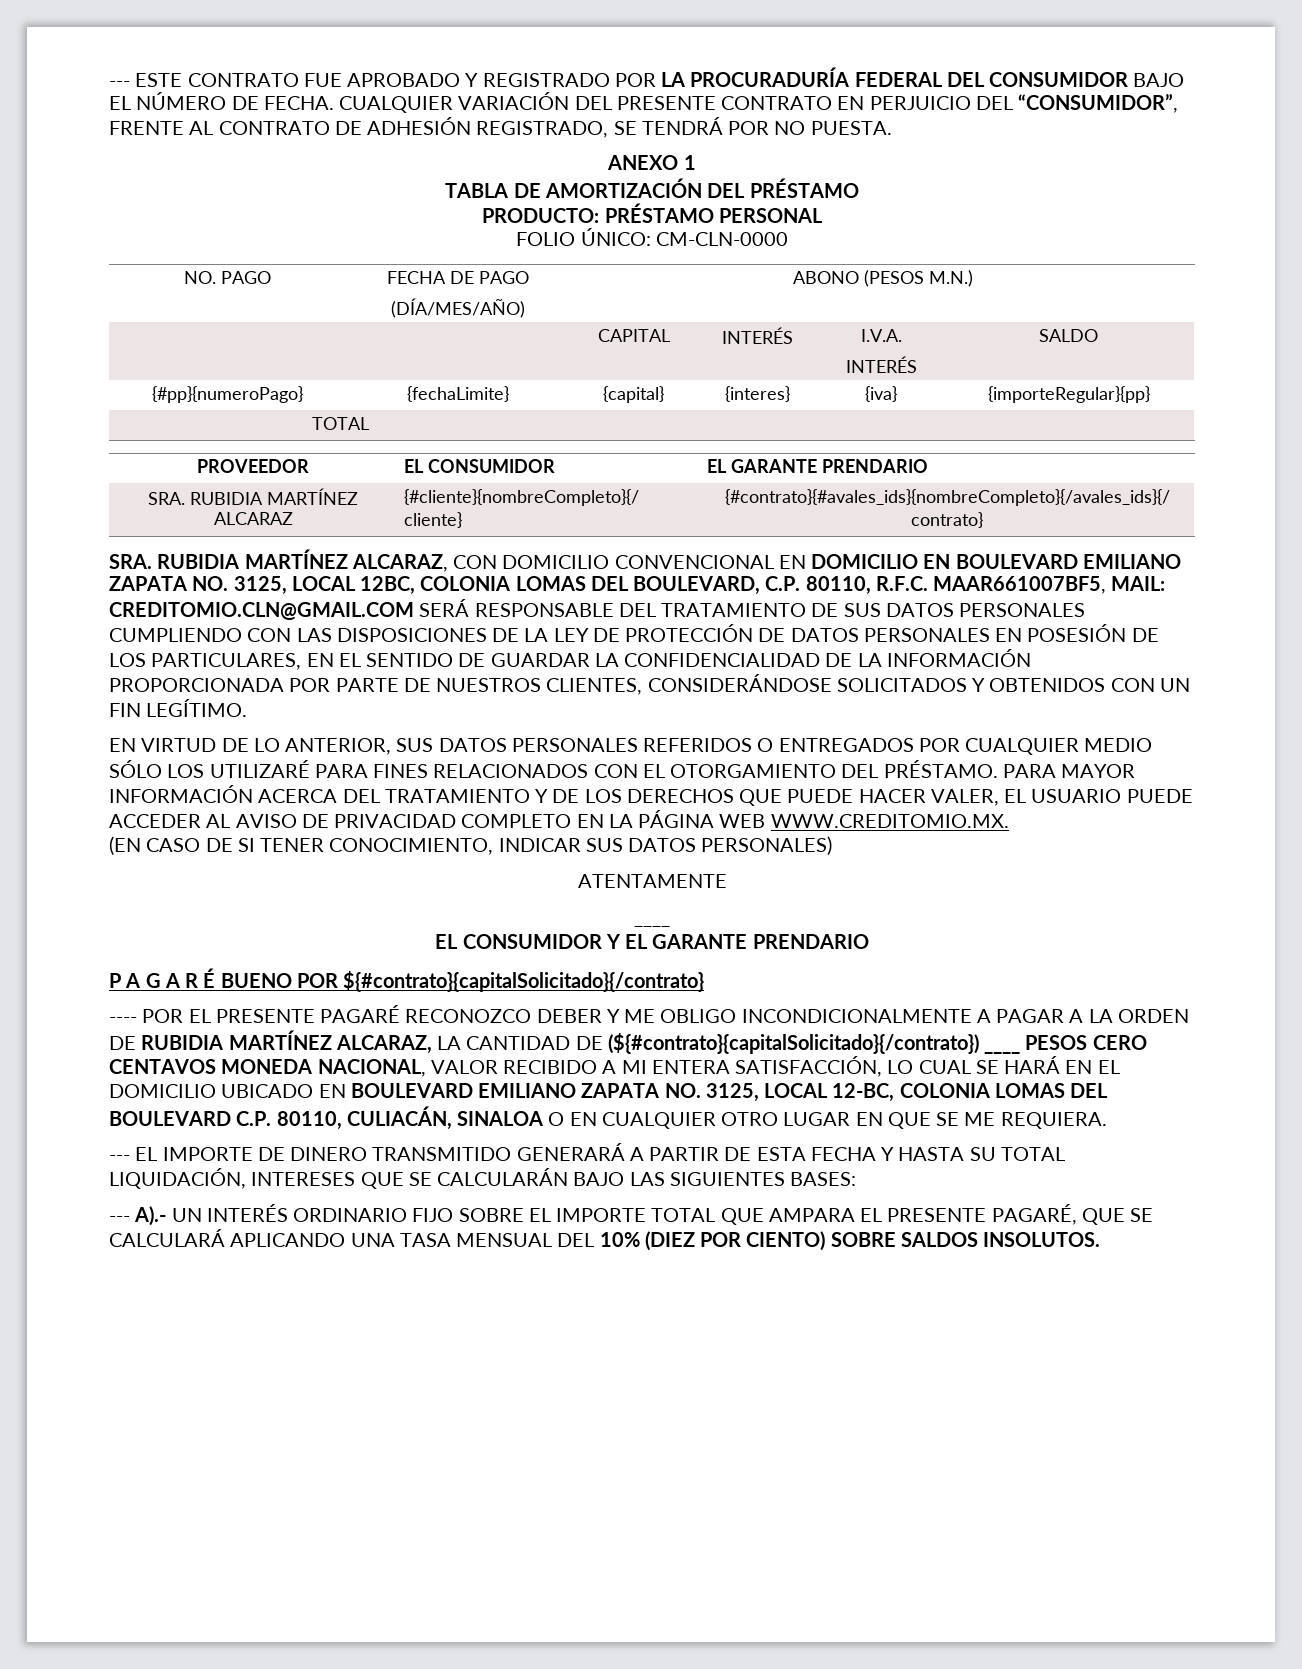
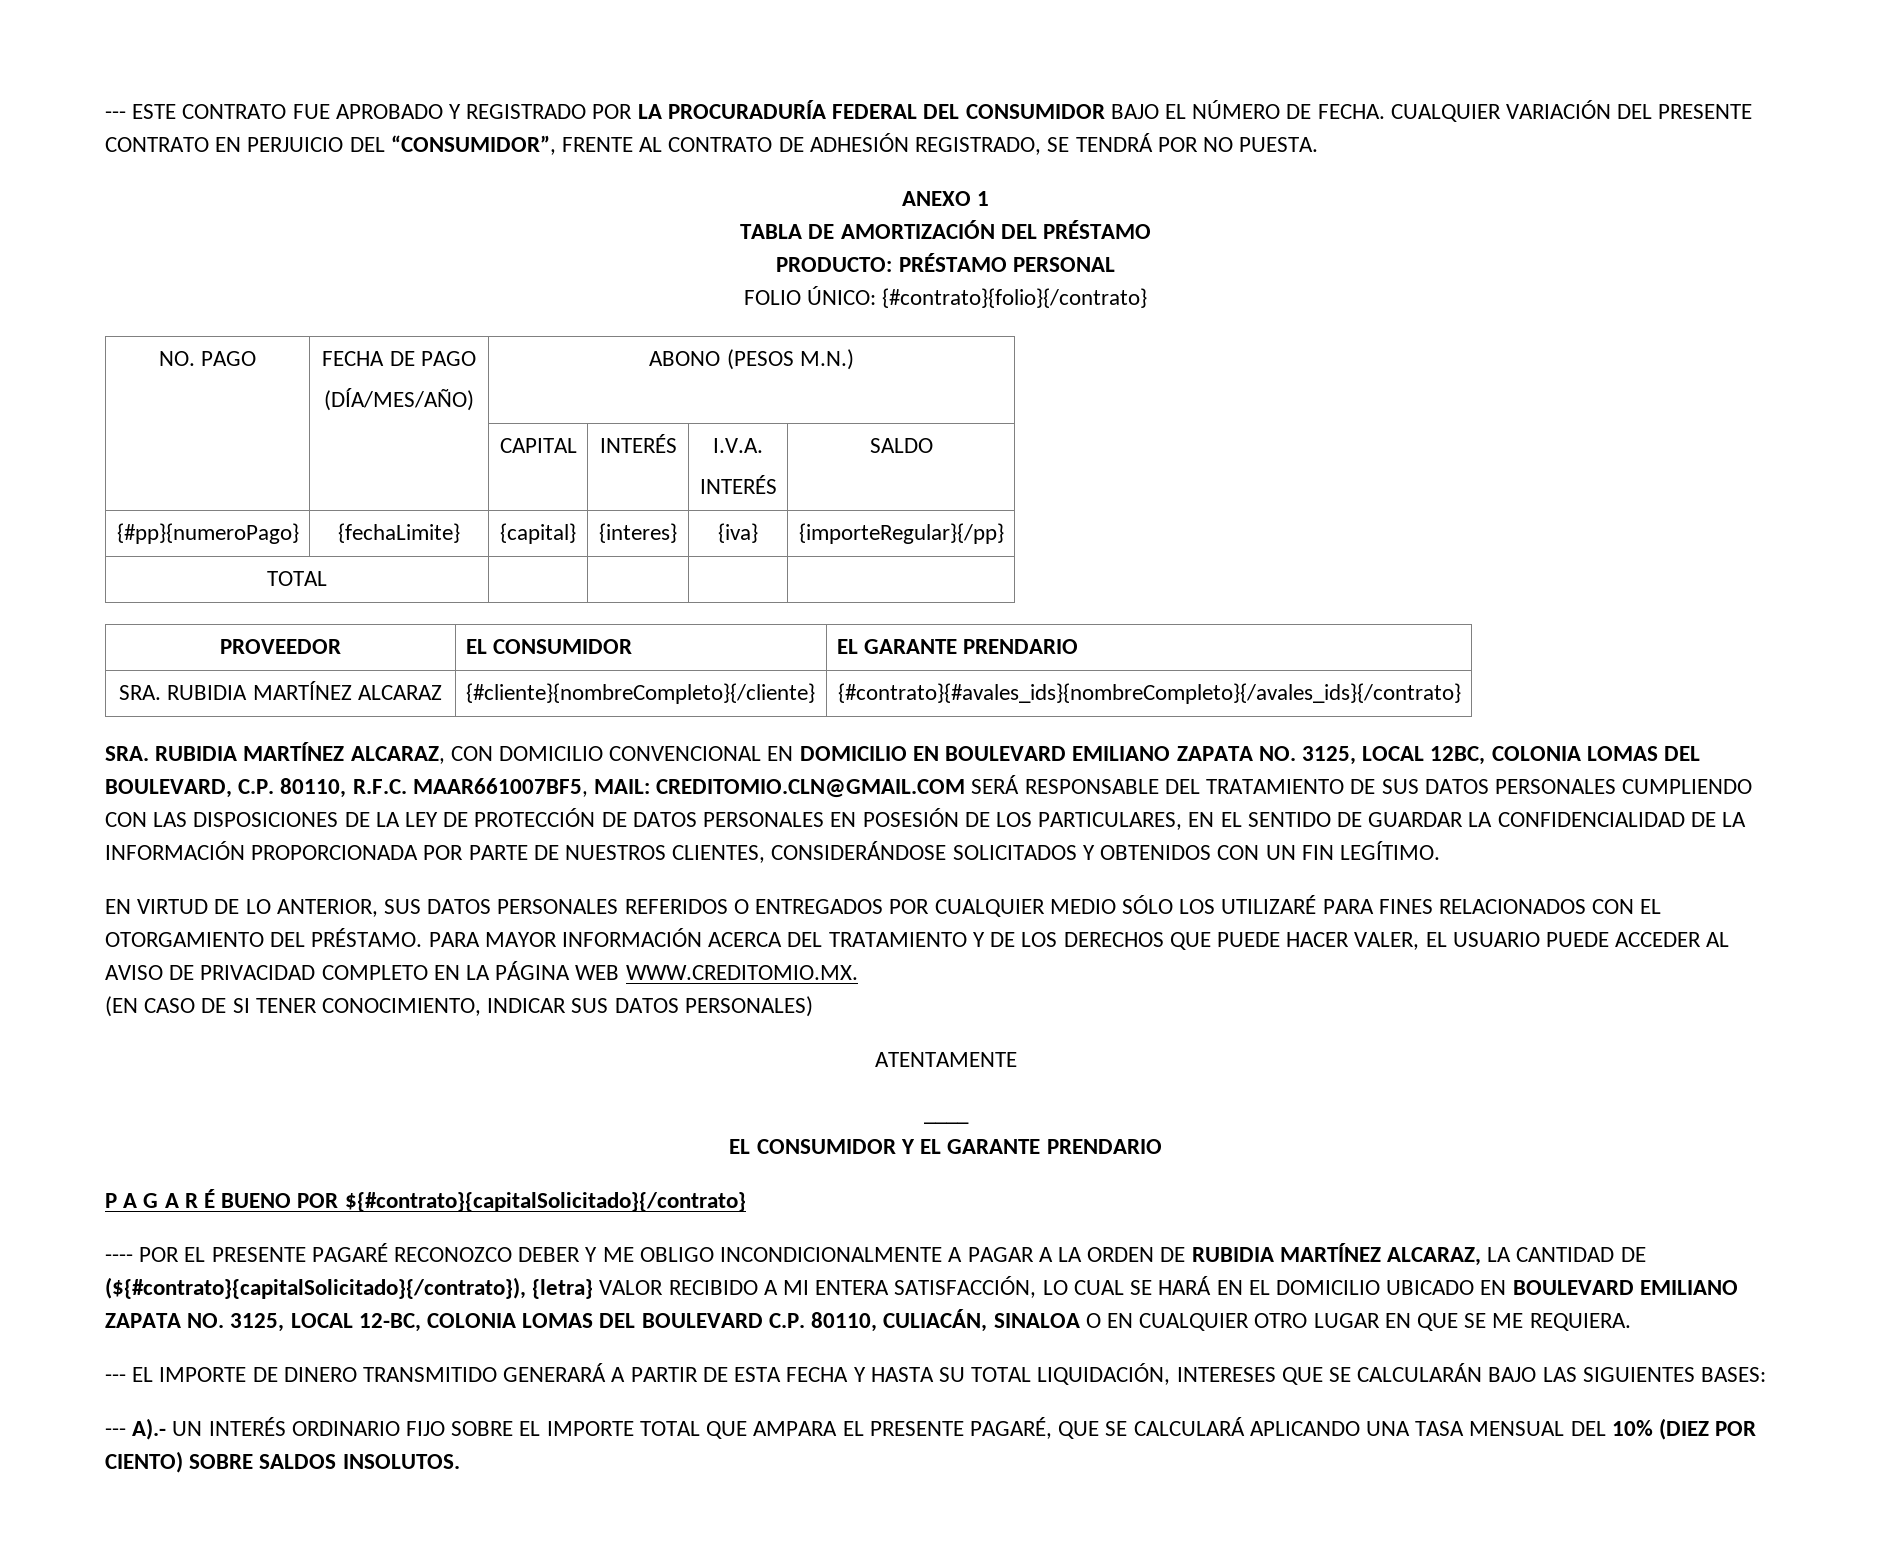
- FOLIO ÚNICO: CM-CLN-0000
+ FOLIO ÚNICO: {#contrato}{folio}{/contrato}
- {#pp}{numeroPago} | {fechaLimite} | {capital} | {interes} | {iva} | {importeRegular}{pp}
+ {#pp}{numeroPago} | {fechaLimite} | {capital} | {interes} | {iva} | {importeRegular}{/pp}
- ---- POR EL PRESENTE PAGARÉ RECONOZCO DEBER Y ME OBLIGO INCONDICIONALMENTE A PAGAR A LA ORDEN DE RUBIDIA MARTÍNEZ ALCARAZ, LA CANTIDAD DE (${#contrato}{capitalSolicitado}{/contrato}) ____ PESOS CERO CENTAVOS MONEDA NACIONAL, VALOR RECIBIDO A MI ENTERA SATISFACCIÓN, LO CUAL SE HARÁ EN EL DOMICILIO UBICADO EN BOULEVARD EMILIANO ZAPATA NO. 3125, LOCAL 12-BC, COLONIA LOMAS DEL BOULEVARD C.P. 80110, CULIACÁN, SINALOA O EN CUALQUIER OTRO LUGAR EN QUE SE ME REQUIERA.
+ ---- POR EL PRESENTE PAGARÉ RECONOZCO DEBER Y ME OBLIGO INCONDICIONALMENTE A PAGAR A LA ORDEN DE RUBIDIA MARTÍNEZ ALCARAZ, LA CANTIDAD DE (${#contrato}{capitalSolicitado}{/contrato}), {letra} VALOR RECIBIDO A MI ENTERA SATISFACCIÓN, LO CUAL SE HARÁ EN EL DOMICILIO UBICADO EN BOULEVARD EMILIANO ZAPATA NO. 3125, LOCAL 12-BC, COLONIA LOMAS DEL BOULEVARD C.P. 80110, CULIACÁN, SINALOA O EN CUALQUIER OTRO LUGAR EN QUE SE ME REQUIERA.

